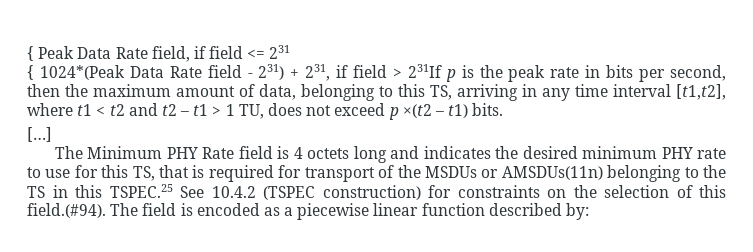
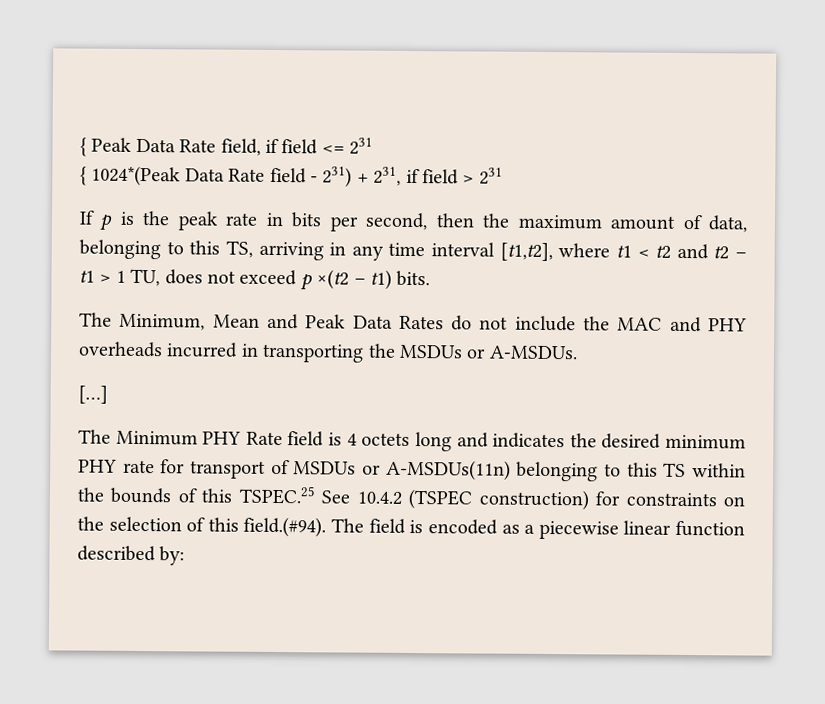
- { 1024*(Peak Data Rate field - 231) + 231, if field > 231If p is the peak rate in bits per second, then the maximum amount of data, belonging to this TS, arriving in any time interval [t1,t2], where t1 < t2 and t2 – t1 > 1 TU, does not exceed p ×(t2 – t1) bits.
+ { 1024*(Peak Data Rate field - 231) + 231, if field > 231
+ If p is the peak rate in bits per second, then the maximum amount of data, belonging to this TS, arriving in any time interval [t1,t2], where t1 < t2 and t2 – t1 > 1 TU, does not exceed p ×(t2 – t1) bits.
+ The Minimum, Mean and Peak Data Rates do not include the MAC and PHY overheads incurred in transporting the MSDUs or A-MSDUs.
- The Minimum PHY Rate field is 4 octets long and indicates the desired minimum PHY rate to use for this TS, that is required for transport of the MSDUs or AMSDUs(11n) belonging to the TS in this TSPEC.25 See 10.4.2 (TSPEC construction) for constraints on the selection of this field.(#94). The field is encoded as a piecewise linear function described by:
+ The Minimum PHY Rate field is 4 octets long and indicates the desired minimum PHY rate for transport of MSDUs or A-MSDUs(11n) belonging to this TS within the bounds of this TSPEC.25 See 10.4.2 (TSPEC construction) for constraints on the selection of this field.(#94). The field is encoded as a piecewise linear function described by:

